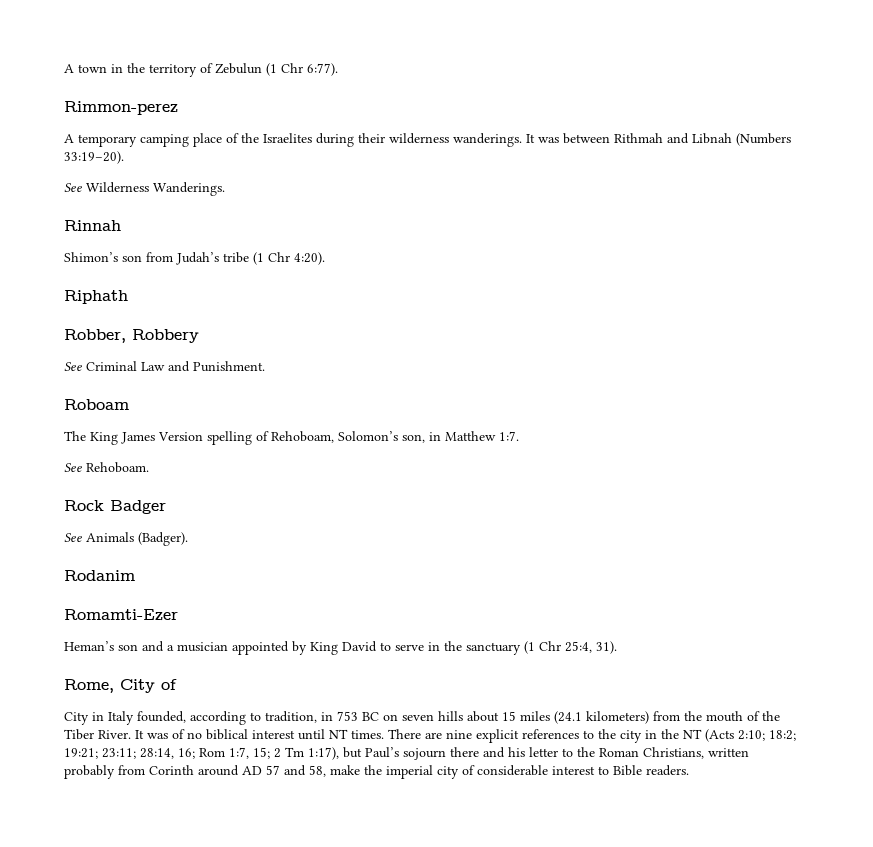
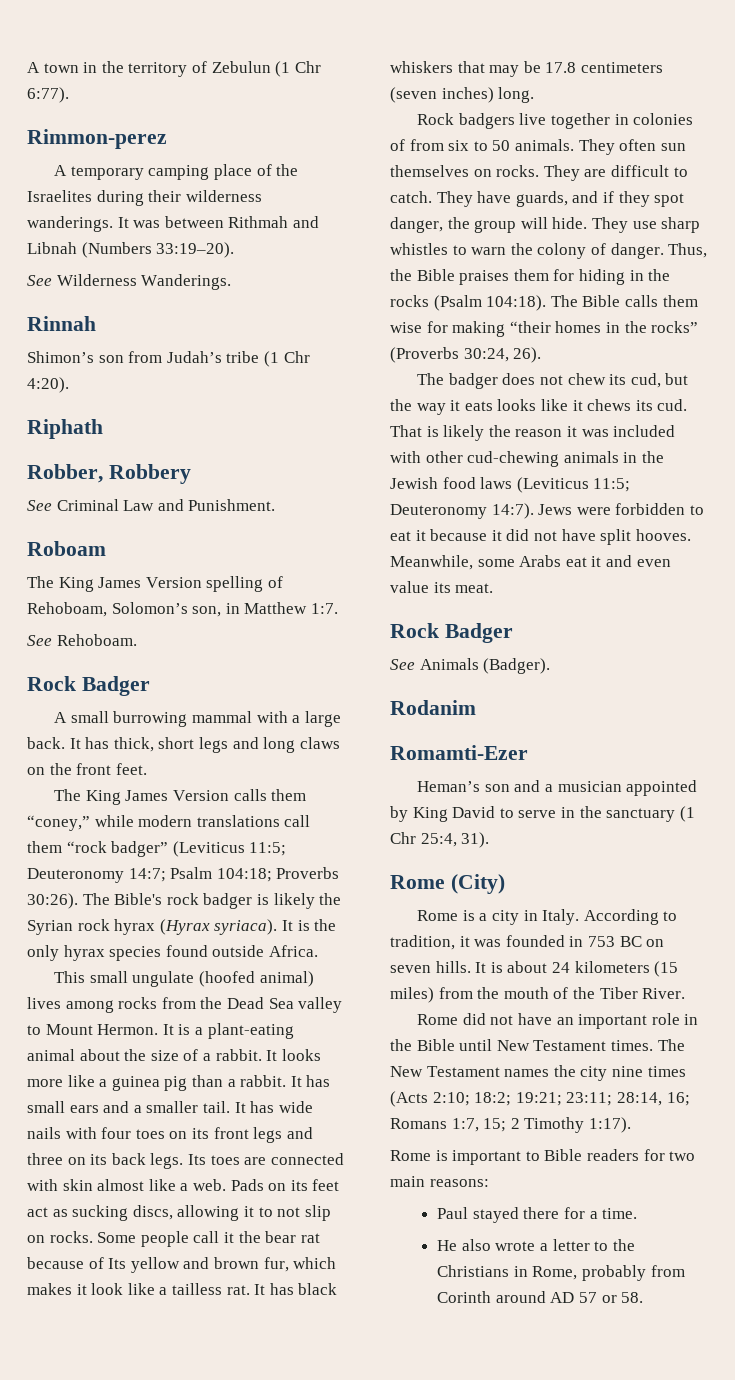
+ A small burrowing mammal with a large back. It has thick, short legs and long claws on the front feet.
+ The King James Version calls them “coney,” while modern translations call them “rock badger” (Leviticus 11:5; Deuteronomy 14:7; Psalm 104:18; Proverbs 30:26). The Bible's rock badger is likely the Syrian rock hyrax (Hyrax syriaca). It is the only hyrax species found outside Africa.
+ This small ungulate (hoofed animal) lives among rocks from the Dead Sea valley to Mount Hermon. It is a plant-eating animal about the size of a rabbit. It looks more like a guinea pig than a rabbit. It has small ears and a smaller tail. It has wide nails with four toes on its front legs and three on its back legs. Its toes are connected with skin almost like a web. Pads on its feet act as sucking discs, allowing it to not slip on rocks. Some people call it the bear rat because of Its yellow and brown fur, which makes it look like a tailless rat. It has black whiskers that may be 17.8 centimeters (seven inches) long.
+ Rock badgers live together in colonies of from six to 50 animals. They often sun themselves on rocks. They are difficult to catch. They have guards, and if they spot danger, the group will hide. They use sharp whistles to warn the colony of danger. Thus, the Bible praises them for hiding in the rocks (Psalm 104:18). The Bible calls them wise for making “their homes in the rocks” (Proverbs 30:24, 26).
+ The badger does not chew its cud, but the way it eats looks like it chews its cud. That is likely the reason it was included with other cud-chewing animals in the Jewish food laws (Leviticus 11:5; Deuteronomy 14:7). Jews were forbidden to eat it because it did not have split hooves. Meanwhile, some Arabs eat it and even value its meat.
+ Rock Badger
- Rome, City of
- City in Italy founded, according to tradition, in 753 BC on seven hills about 15 miles (24.1 kilometers) from the mouth of the Tiber River. It was of no biblical interest until NT times. There are nine explicit references to the city in the NT (Acts 2:10; 18:2; 19:21; 23:11; 28:14, 16; Rom 1:7, 15; 2 Tm 1:17), but Paul’s sojourn there and his letter to the Roman Christians, written probably from Corinth around AD 57 and 58, make the imperial city of considerable interest to Bible readers.
+ Rome (City)
+ Rome is a city in Italy. According to tradition, it was founded in 753 BC on seven hills. It is about 24 kilometers (15 miles) from the mouth of the Tiber River.
+ Rome did not have an important role in the Bible until New Testament times. The New Testament names the city nine times (Acts 2:10; 18:2; 19:21; 23:11; 28:14, 16; Romans 1:7, 15; 2 Timothy 1:17).
+ Rome is important to Bible readers for two main reasons:
+ Paul stayed there for a time.
+ He also wrote a letter to the Christians in Rome, probably from Corinth around AD 57 or 58.

